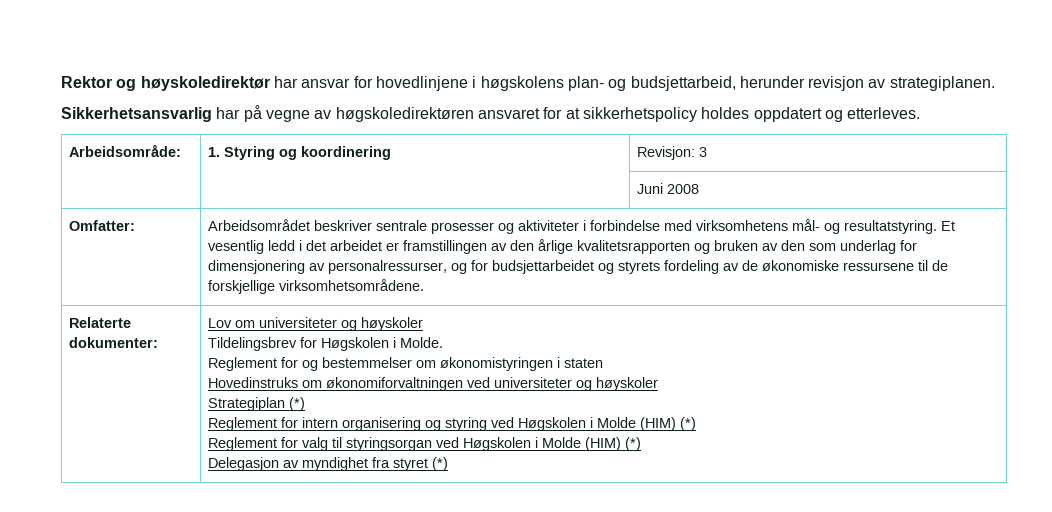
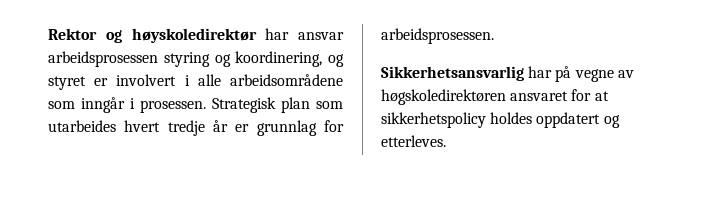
- Rektor og høyskoledirektør har ansvar for hovedlinjene i høgskolens plan- og budsjettarbeid, herunder revisjon av strategiplanen.
+ Rektor og høyskoledirektør har ansvar arbeidsprosessen styring og koordinering, og styret er involvert i alle arbeidsområdene som inngår i prosessen. Strategisk plan som utarbeides hvert tredje år er grunnlag for arbeidsprosessen.
- Arbeidsområde: | 1. Styring og koordinering | Revisjon: 3
- | | Juni 2008
- Omfatter: | Arbeidsområdet beskriver sentrale prosesser og aktiviteter i forbindelse med virksomhetens mål- og resultatstyring. Et vesentlig ledd i det arbeidet er framstillingen av den årlige kvalitetsrapporten og bruken av den som underlag for dimensjonering av personalressurser, og for budsjettarbeidet og styrets fordeling av de økonomiske ressursene til de forskjellige virksomhetsområdene.
- Relaterte dokumenter: | Lov om universiteter og høyskoler
- Tildelingsbrev for Høgskolen i Molde.
- Reglement for og bestemmelser om økonomistyringen i staten
- Hovedinstruks om økonomiforvaltningen ved universiteter og høyskoler
- Strategiplan (*)
- Reglement for intern organisering og styring ved Høgskolen i Molde (HIM) (*)
- Reglement for valg til styringsorgan ved Høgskolen i Molde (HIM) (*)
- Delegasjon av myndighet fra styret (*)

